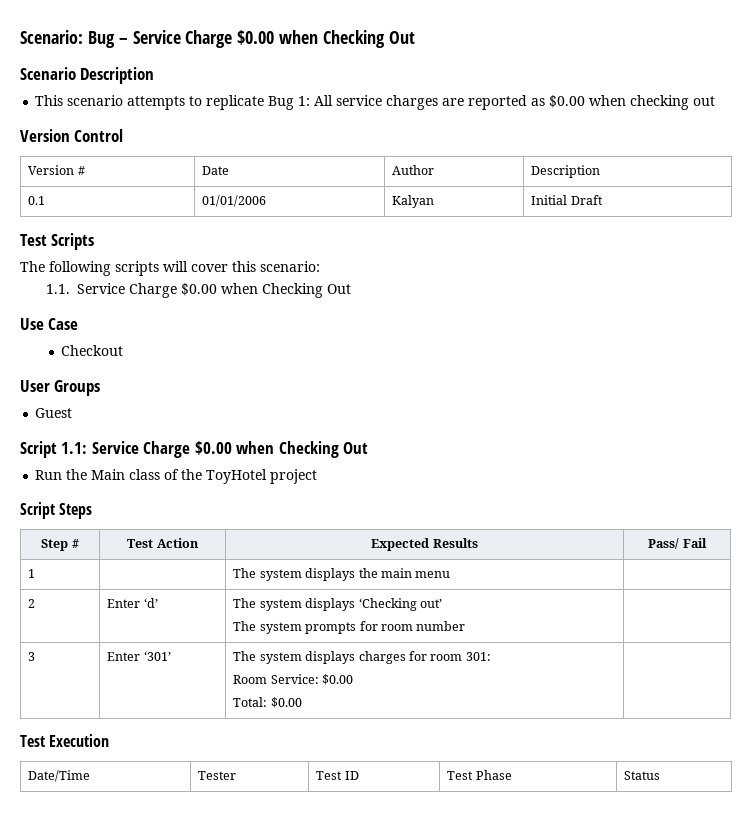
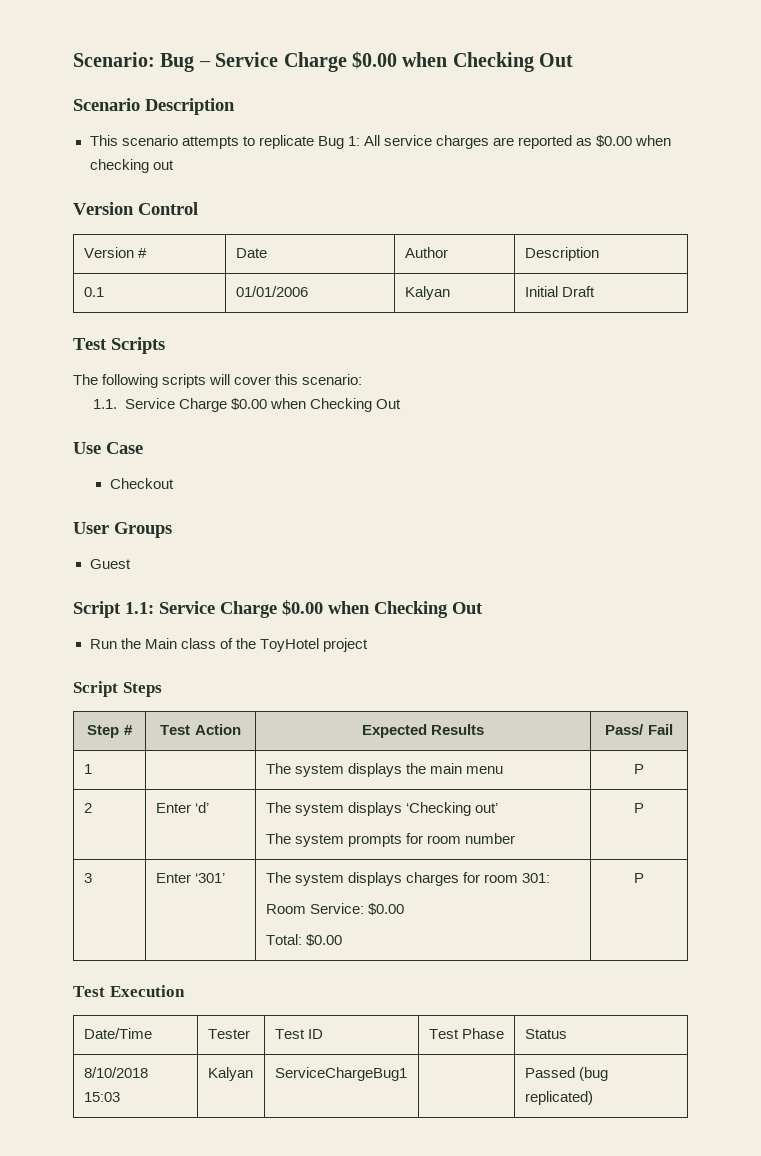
- 1 | | The system displays the main menu |
+ 1 | | The system displays the main menu | P
  2 | Enter ‘d’ | The system displays ‘Checking out’
- The system prompts for room number |
+ The system prompts for room number | P
  3 | Enter ‘301’ | The system displays charges for room 301:
  Room Service: $0.00
- Total: $0.00 |
+ Total: $0.00 | P
+ 8/10/2018 15:03 | Kalyan | ServiceChargeBug1 | | Passed (bug replicated)

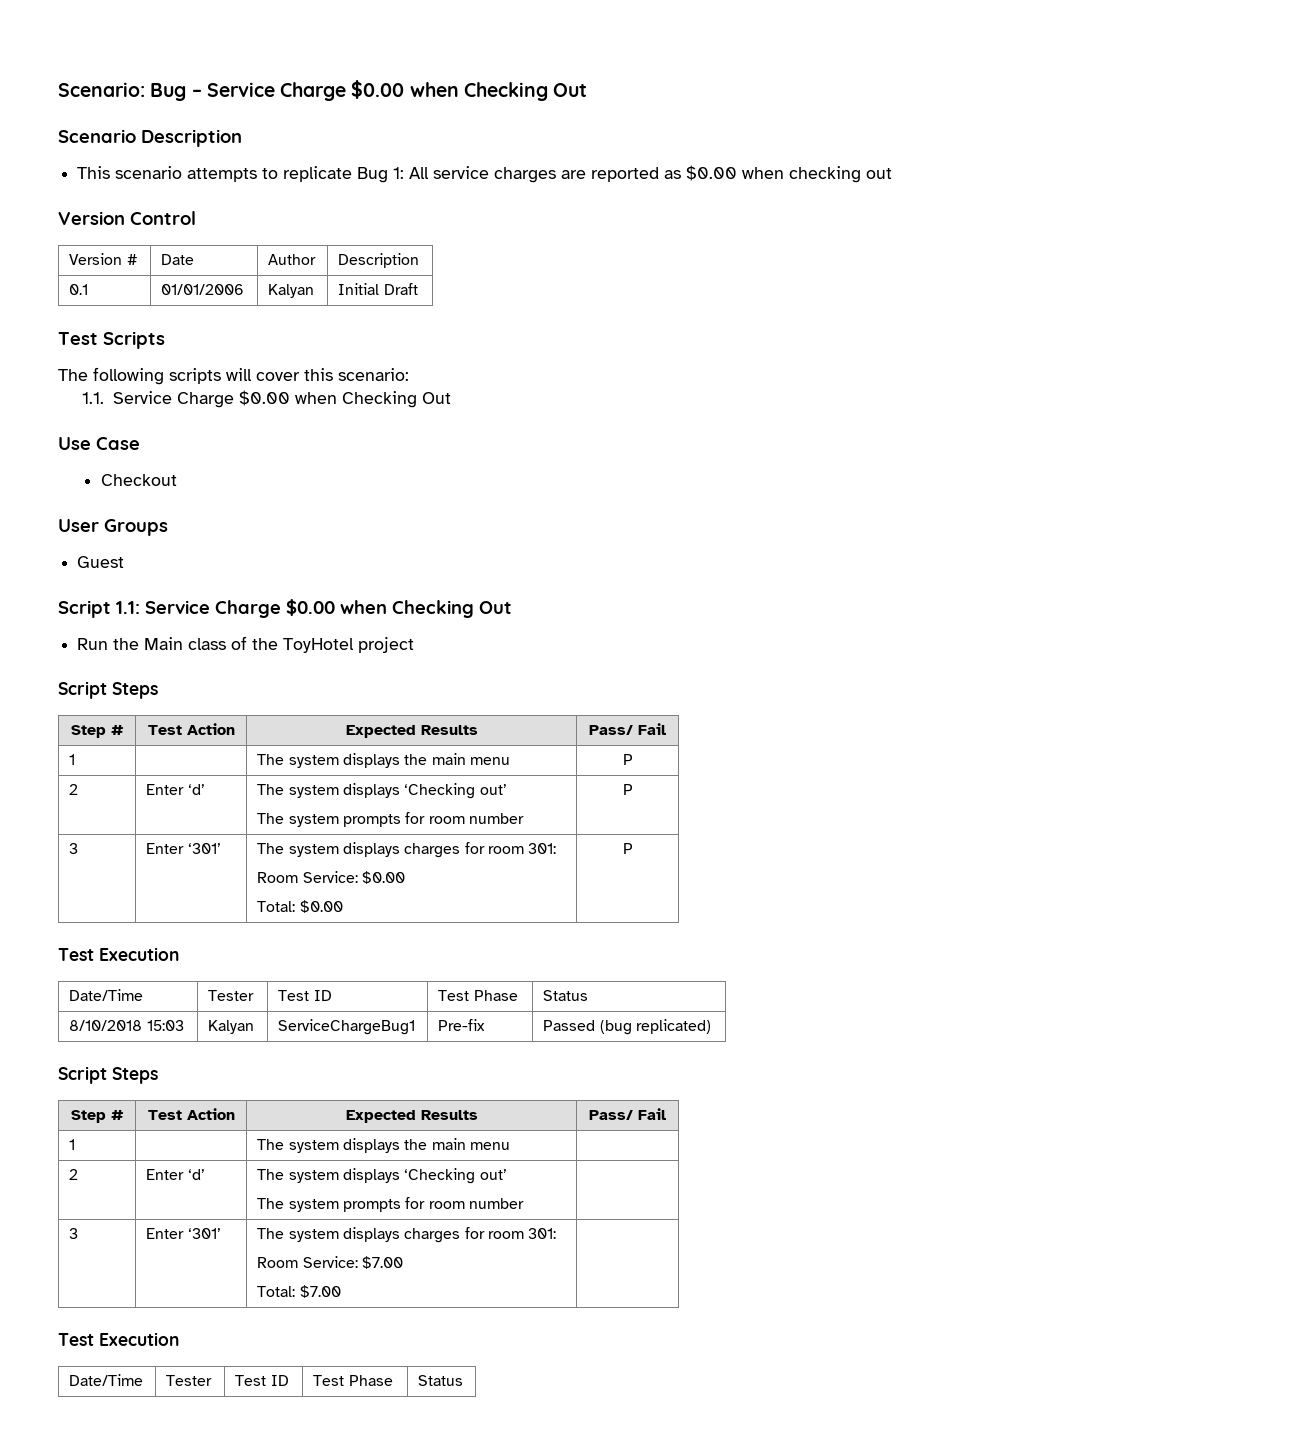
- 8/10/2018 15:03 | Kalyan | ServiceChargeBug1 | | Passed (bug replicated)
+ 8/10/2018 15:03 | Kalyan | ServiceChargeBug1 | Pre-fix | Passed (bug replicated)
+ Script Steps
+ Step # | Test Action | Expected Results | Pass/ Fail
+ 1 | | The system displays the main menu |
+ 2 | Enter ‘d’ | The system displays ‘Checking out’
+ The system prompts for room number |
+ 3 | Enter ‘301’ | The system displays charges for room 301:
+ Room Service: $7.00
+ Total: $7.00 |
+ Test Execution
+ Date/Time | Tester | Test ID | Test Phase | Status

